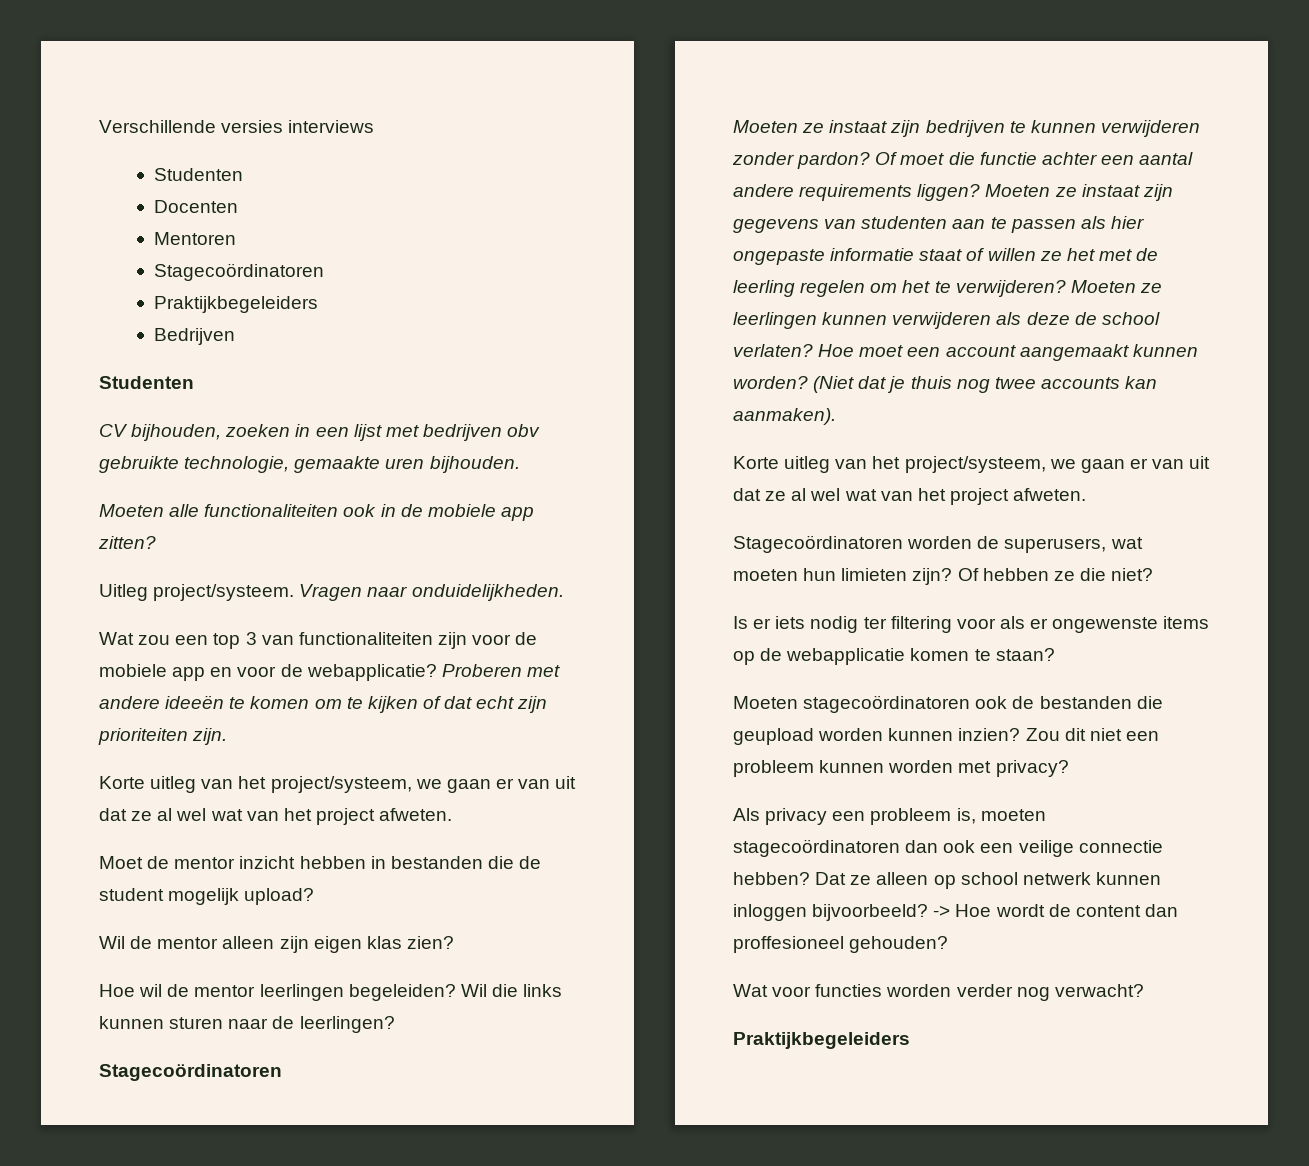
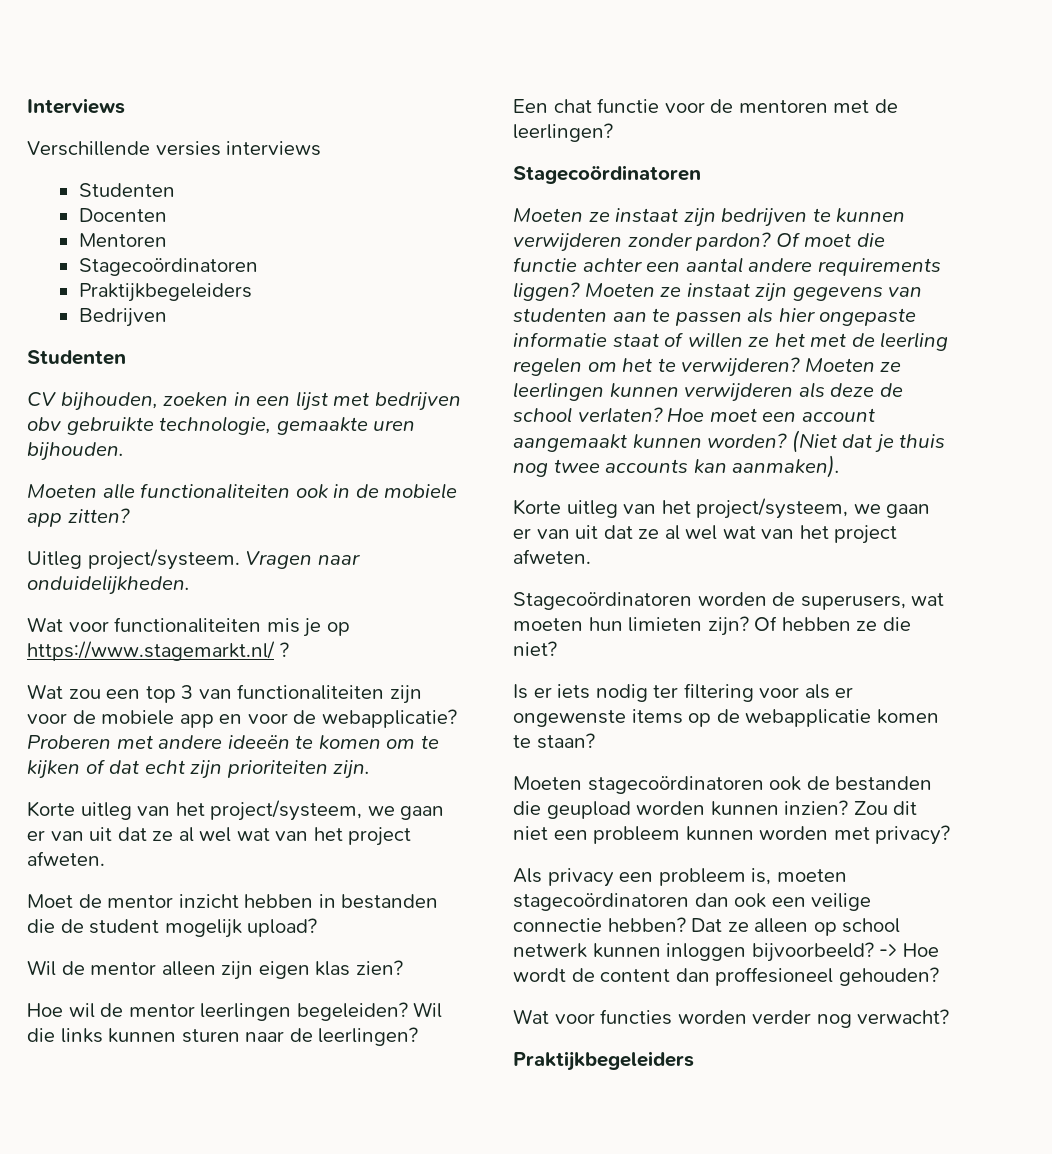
+ Interviews
+ Wat voor functionaliteiten mis je op https://www.stagemarkt.nl/ ?
+ Een chat functie voor de mentoren met de leerlingen?

